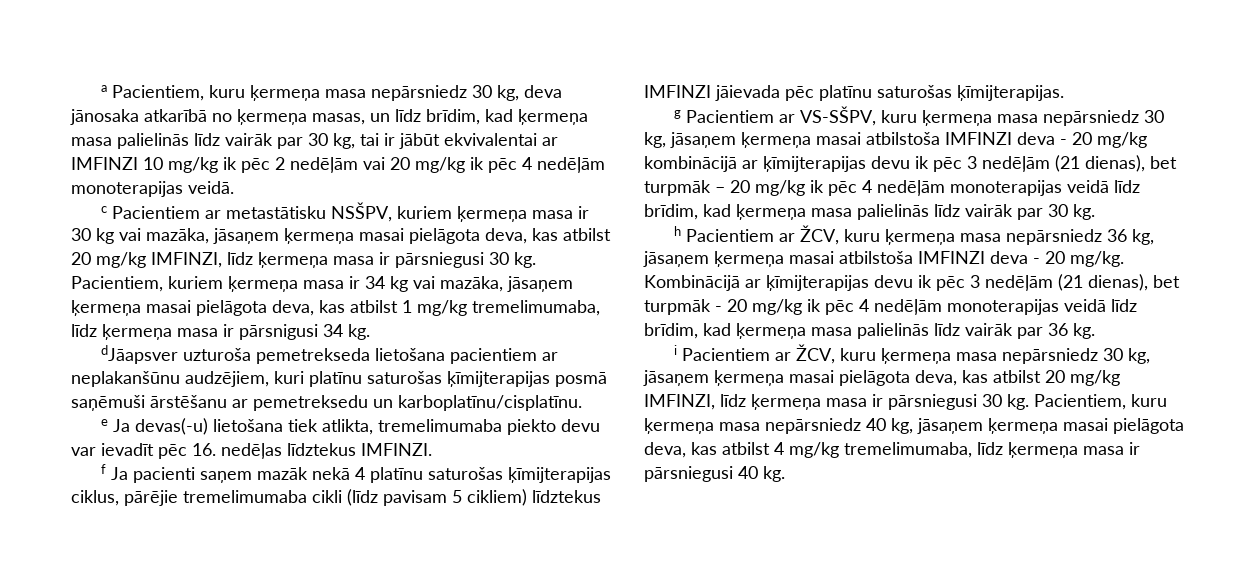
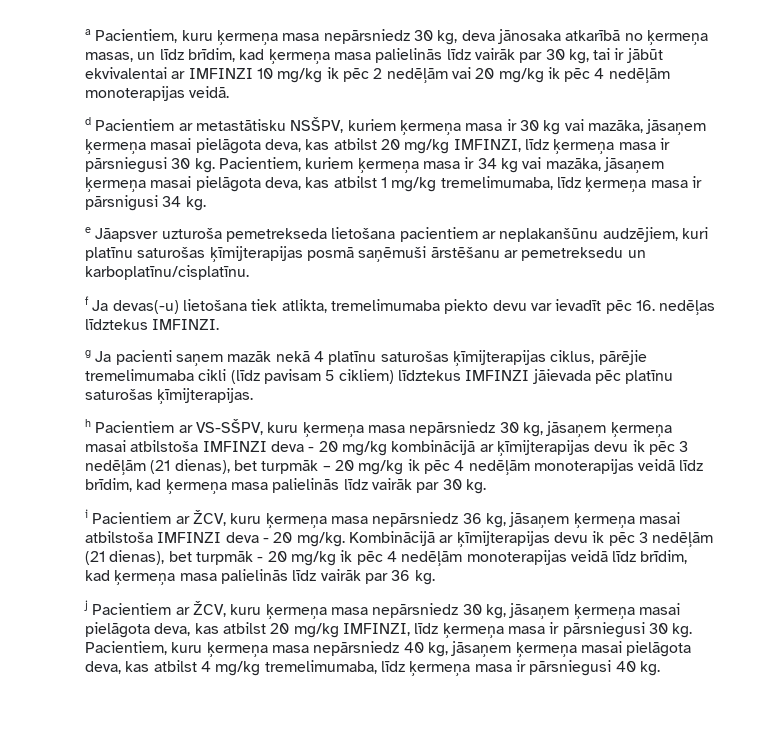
- c Pacientiem ar metastātisku NSŠPV, kuriem ķermeņa masa ir 30 kg vai mazāka, jāsaņem ķermeņa masai pielāgota deva, kas atbilst 20 mg/kg IMFINZI, līdz ķermeņa masa ir pārsniegusi 30 kg.
+ d Pacientiem ar metastātisku NSŠPV, kuriem ķermeņa masa ir 30 kg vai mazāka, jāsaņem ķermeņa masai pielāgota deva, kas atbilst 20 mg/kg IMFINZI, līdz ķermeņa masa ir pārsniegusi 30 kg.
- dJāapsver uzturoša pemetrekseda lietošana pacientiem ar neplakanšūnu audzējiem, kuri platīnu saturošas ķīmijterapijas posmā saņēmuši ārstēšanu ar pemetreksedu un karboplatīnu/cisplatīnu.
+ e Jāapsver uzturoša pemetrekseda lietošana pacientiem ar neplakanšūnu audzējiem, kuri platīnu saturošas ķīmijterapijas posmā saņēmuši ārstēšanu ar pemetreksedu un karboplatīnu/cisplatīnu.
- e Ja devas(-u) lietošana tiek atlikta, tremelimumaba piekto devu var ievadīt pēc 16. nedēļas līdztekus IMFINZI.
+ f Ja devas(-u) lietošana tiek atlikta, tremelimumaba piekto devu var ievadīt pēc 16. nedēļas līdztekus IMFINZI.
- f Ja pacienti saņem mazāk nekā 4 platīnu saturošas ķīmijterapijas ciklus, pārējie tremelimumaba cikli (līdz pavisam 5 cikliem) līdztekus IMFINZI jāievada pēc platīnu saturošas ķīmijterapijas.
+ g Ja pacienti saņem mazāk nekā 4 platīnu saturošas ķīmijterapijas ciklus, pārējie tremelimumaba cikli (līdz pavisam 5 cikliem) līdztekus IMFINZI jāievada pēc platīnu saturošas ķīmijterapijas.
- g Pacientiem ar VS-SŠPV, kuru ķermeņa masa nepārsniedz 30 kg, jāsaņem ķermeņa masai atbilstoša IMFINZI deva - 20 mg/kg kombinācijā ar ķīmijterapijas devu ik pēc 3 nedēļām (21 dienas), bet turpmāk – 20 mg/kg ik pēc 4 nedēļām monoterapijas veidā līdz brīdim, kad ķermeņa masa palielinās līdz vairāk par 30 kg.
+ h Pacientiem ar VS-SŠPV, kuru ķermeņa masa nepārsniedz 30 kg, jāsaņem ķermeņa masai atbilstoša IMFINZI deva - 20 mg/kg kombinācijā ar ķīmijterapijas devu ik pēc 3 nedēļām (21 dienas), bet turpmāk – 20 mg/kg ik pēc 4 nedēļām monoterapijas veidā līdz brīdim, kad ķermeņa masa palielinās līdz vairāk par 30 kg.
- h Pacientiem ar ŽCV, kuru ķermeņa masa nepārsniedz 36 kg, jāsaņem ķermeņa masai atbilstoša IMFINZI deva - 20 mg/kg.
+ i Pacientiem ar ŽCV, kuru ķermeņa masa nepārsniedz 36 kg, jāsaņem ķermeņa masai atbilstoša IMFINZI deva - 20 mg/kg.
- i Pacientiem ar ŽCV, kuru ķermeņa masa nepārsniedz 30 kg, jāsaņem ķermeņa masai pielāgota deva, kas atbilst 20 mg/kg IMFINZI, līdz ķermeņa masa ir pārsniegusi 30 kg.
+ j Pacientiem ar ŽCV, kuru ķermeņa masa nepārsniedz 30 kg, jāsaņem ķermeņa masai pielāgota deva, kas atbilst 20 mg/kg IMFINZI, līdz ķermeņa masa ir pārsniegusi 30 kg.

